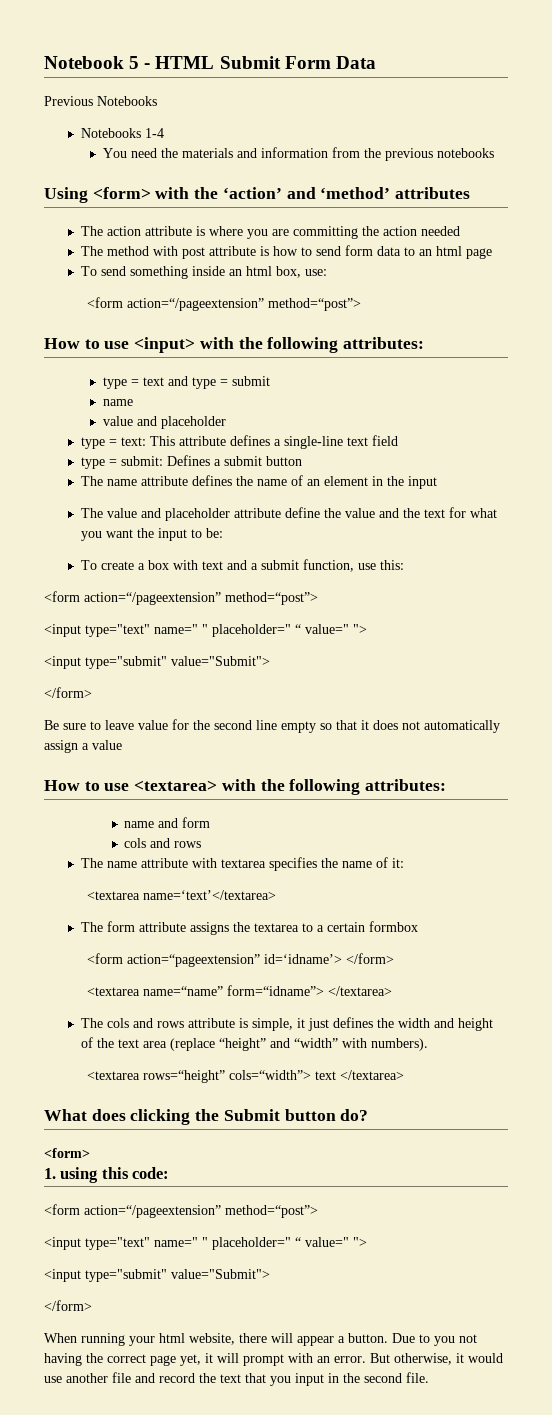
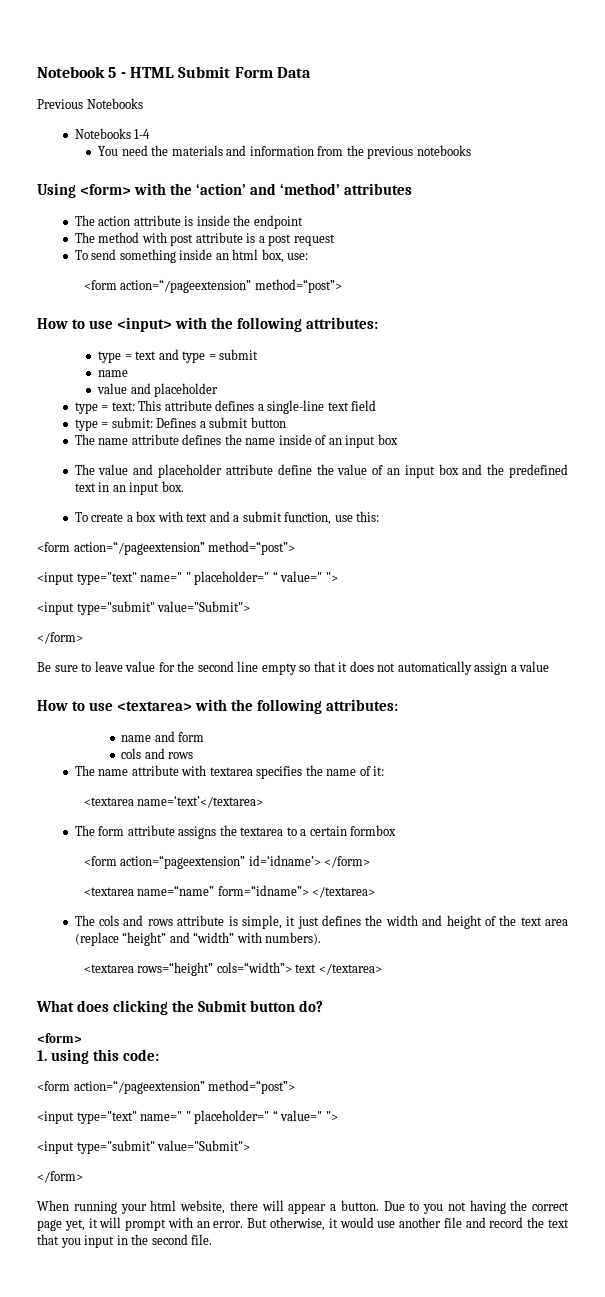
- The action attribute is where you are committing the action needed
+ The action attribute is inside the endpoint
- The method with post attribute is how to send form data to an html page
+ The method with post attribute is a post request
- The name attribute defines the name of an element in the input
+ The name attribute defines the name inside of an input box
- The value and placeholder attribute define the value and the text for what you want the input to be:
+ The value and placeholder attribute define the value of an input box and the predefined text in an input box.

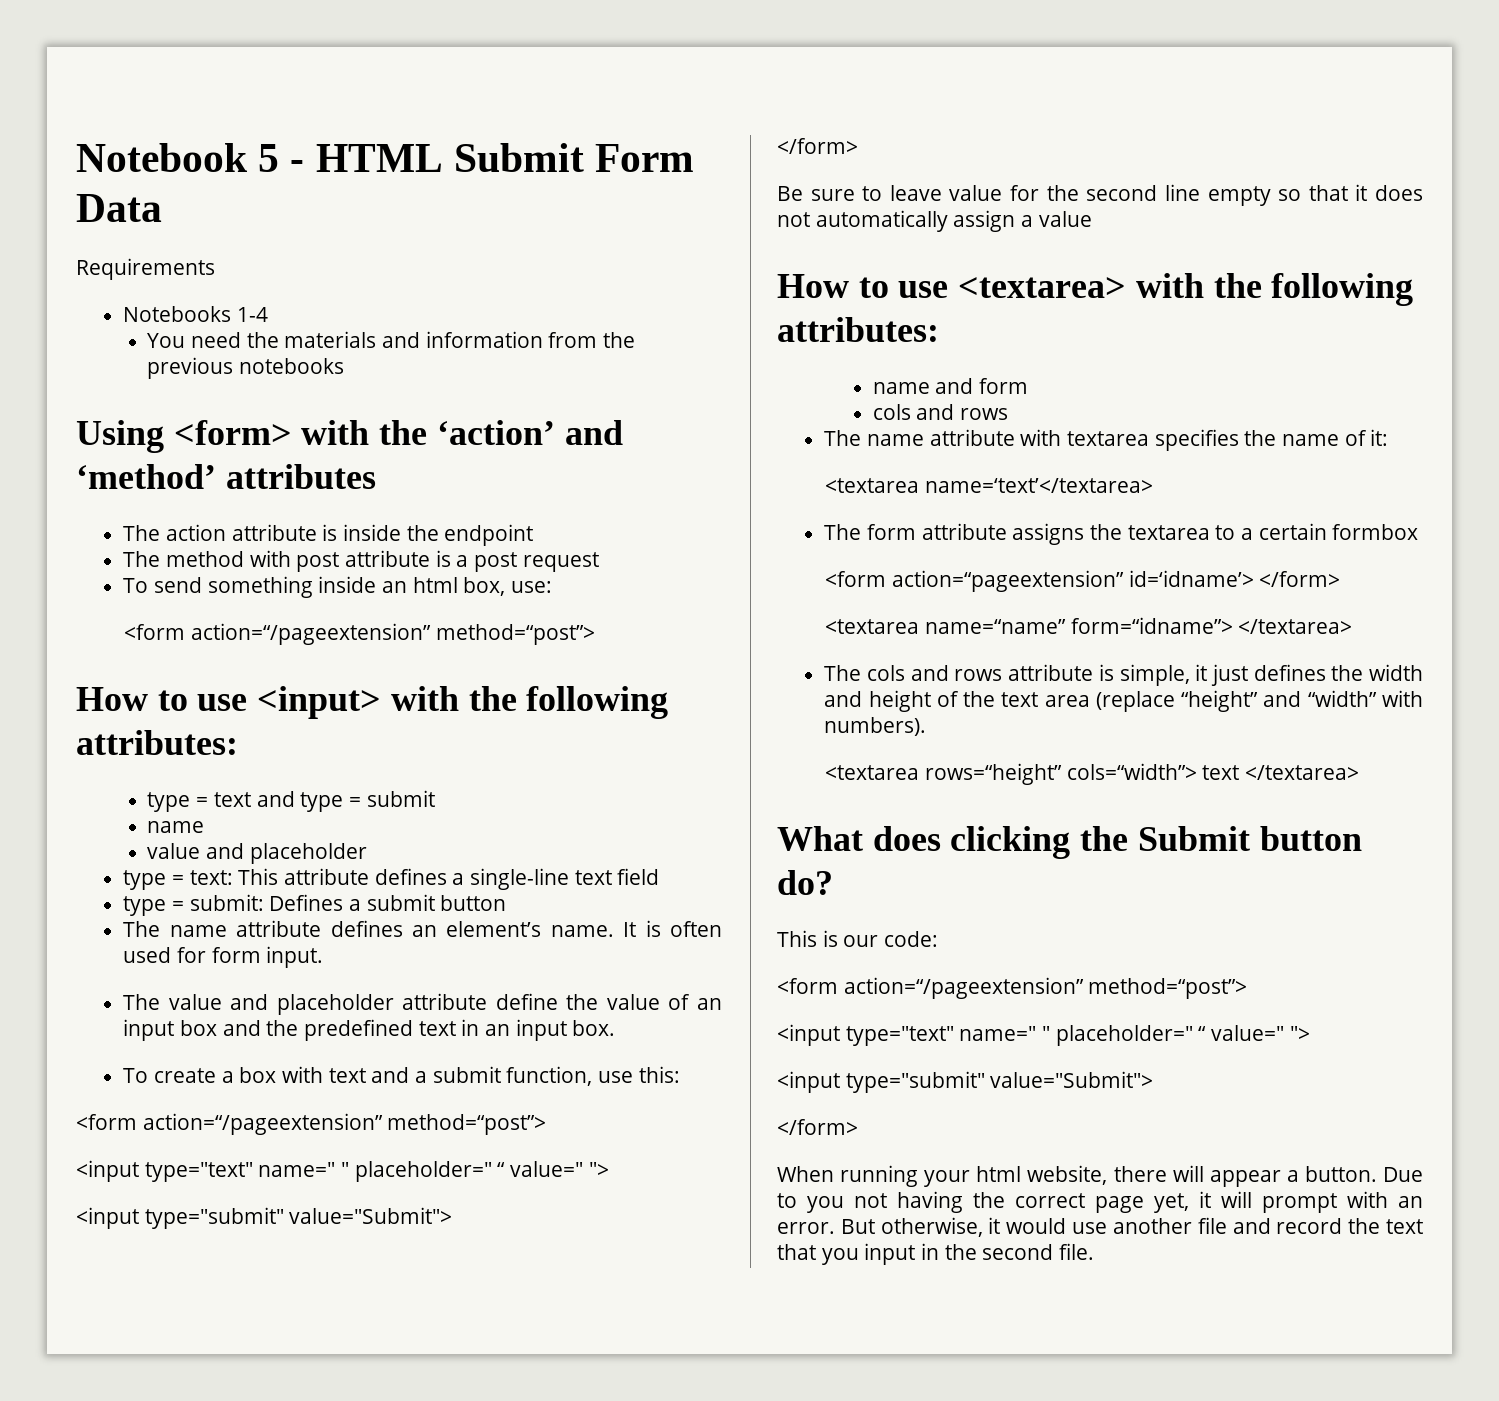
- Previous Notebooks
+ Requirements
- The name attribute defines the name inside of an input box
+ The name attribute defines an element’s name. It is often used for form input.
  What does clicking the Submit button do?
- <form>
- 1. using this code:
+ This is our code:

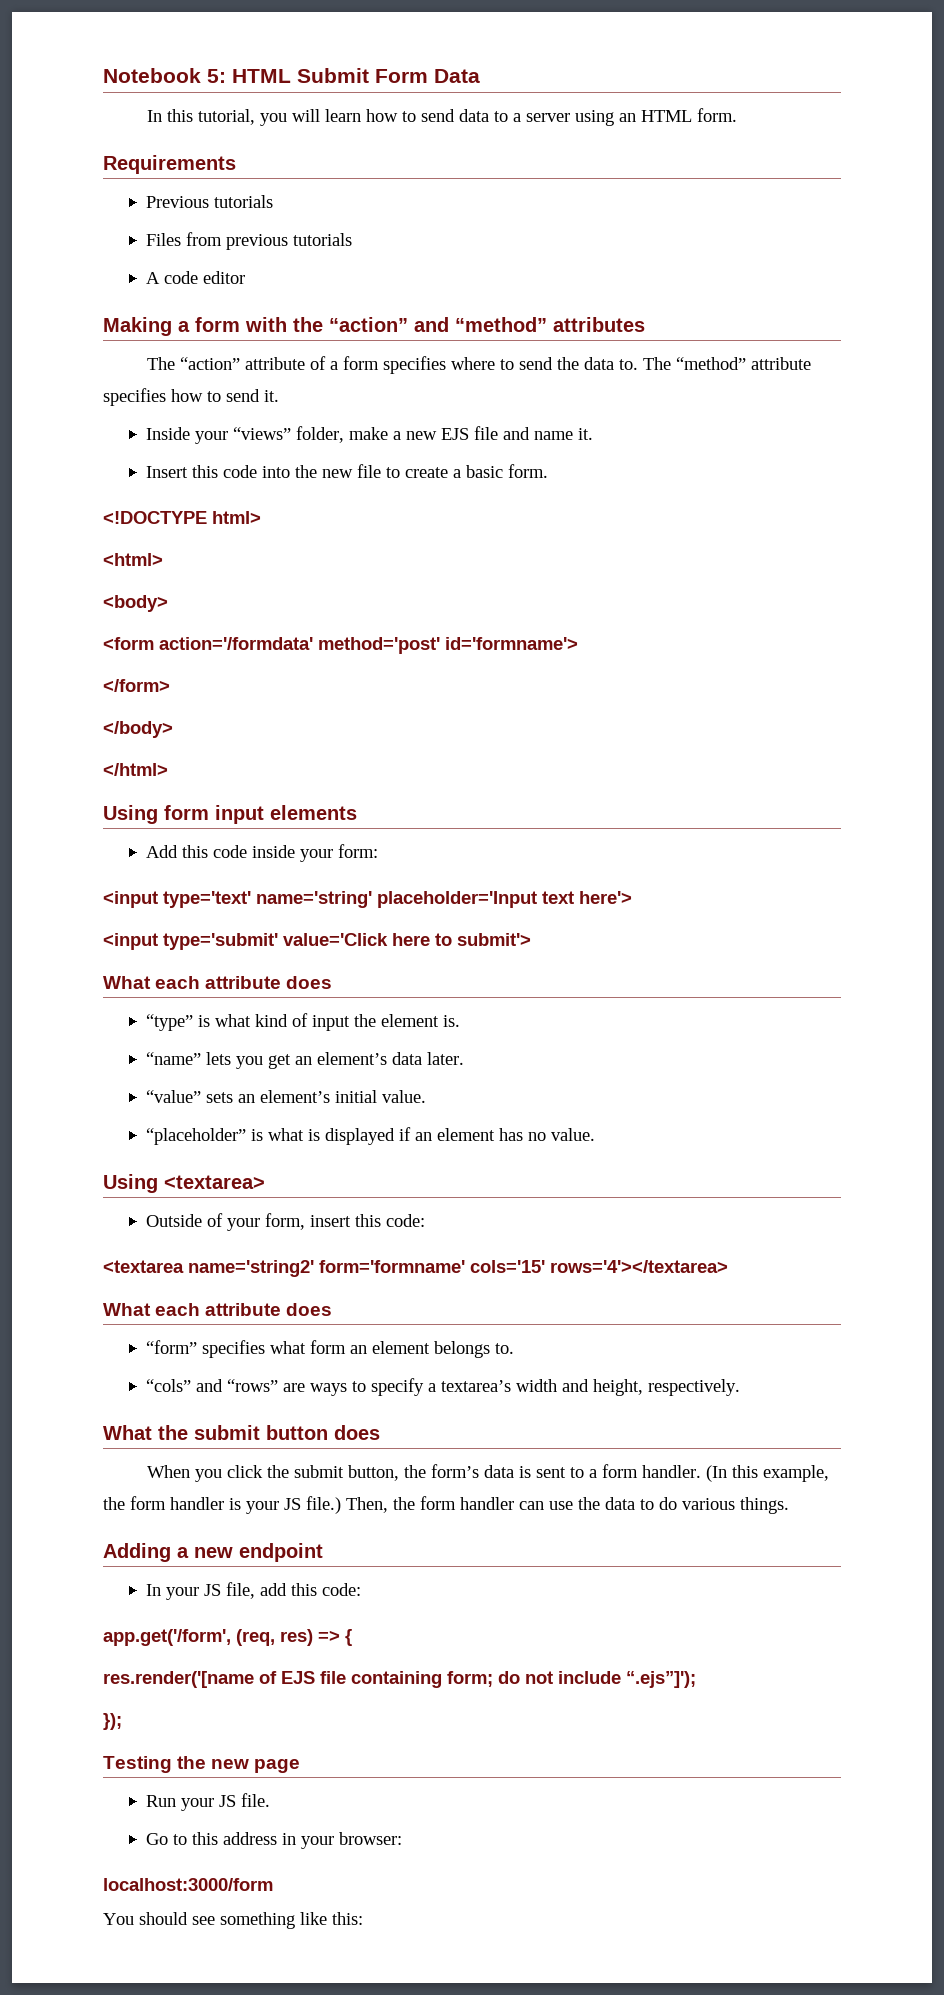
- Notebook 5 - HTML Submit Form Data
+ Notebook 5: HTML Submit Form Data
+ In this tutorial, you will learn how to send data to a server using an HTML form.
  Requirements
- Notebooks 1-4
- You need the materials and information from the previous notebooks
- Using <form> with the ‘action’ and ‘method’ attributes
- The action attribute is inside the endpoint
- The method with post attribute is a post request
- To send something inside an html box, use:
- <form action=“/pageextension” method=“post”>
- How to use <input> with the following attributes:
- type = text and type = submit
- name
- value and placeholder
- type = text: This attribute defines a single-line text field
- type = submit: Defines a submit button
- The name attribute defines an element’s name. It is often used for form input.
- The value and placeholder attribute define the value of an input box and the predefined text in an input box.
- To create a box with text and a submit function, use this:
- <form action=“/pageextension” method=“post”>
- <input type="text" name=" " placeholder=" “ value=" ">
- <input type="submit" value="Submit">
+ Previous tutorials
+ Files from previous tutorials
+ A code editor
+ Making a form with the “action” and “method” attributes
+ The “action” attribute of a form specifies where to send the data to. The “method” attribute specifies how to send it.
+ Inside your “views” folder, make a new EJS file and name it.
+ Insert this code into the new file to create a basic form.
+ <!DOCTYPE html>
+ <html>
+ <body>
+ <form action='/formdata' method='post' id='formname'>
  </form>
- Be sure to leave value for the second line empty so that it does not automatically assign a value
- How to use <textarea> with the following attributes:
- name and form
- cols and rows
- The name attribute with textarea specifies the name of it:
- <textarea name=‘text’</textarea>
- The form attribute assigns the textarea to a certain formbox
- <form action=“pageextension” id=‘idname’> </form>
- <textarea name=“name” form=“idname”> </textarea>
- The cols and rows attribute is simple, it just defines the width and height of the text area (replace “height” and “width” with numbers).
- <textarea rows=“height” cols=“width”> text </textarea>
- What does clicking the Submit button do?
- This is our code:
- <form action=“/pageextension” method=“post”>
- <input type="text" name=" " placeholder=" “ value=" ">
- <input type="submit" value="Submit">
- </form>
- When running your html website, there will appear a button. Due to you not having the correct page yet, it will prompt with an error. But otherwise, it would use another file and record the text that you input in the second file.
+ </body>
+ </html>
+ Using form input elements
+ Add this code inside your form:
+ <input type='text' name='string' placeholder='Input text here'>
+ <input type='submit' value='Click here to submit'>
+ What each attribute does
+ “type” is what kind of input the element is.
+ “name” lets you get an element’s data later.
+ “value” sets an element’s initial value.
+ “placeholder” is what is displayed if an element has no value.
+ Using <textarea>
+ Outside of your form, insert this code:
+ <textarea name='string2' form='formname' cols='15' rows='4'></textarea>
+ What each attribute does
+ “form” specifies what form an element belongs to.
+ “cols” and “rows” are ways to specify a textarea’s width and height, respectively.
+ What the submit button does
+ When you click the submit button, the form’s data is sent to a form handler. (In this example, the form handler is your JS file.) Then, the form handler can use the data to do various things.
+ Adding a new endpoint
+ In your JS file, add this code:
+ app.get('/form', (req, res) => {
+ res.render('[name of EJS file containing form; do not include “.ejs”]');
+ });
+ Testing the new page
+ Run your JS file.
+ Go to this address in your browser:
+ localhost:3000/form
+ You should see something like this:

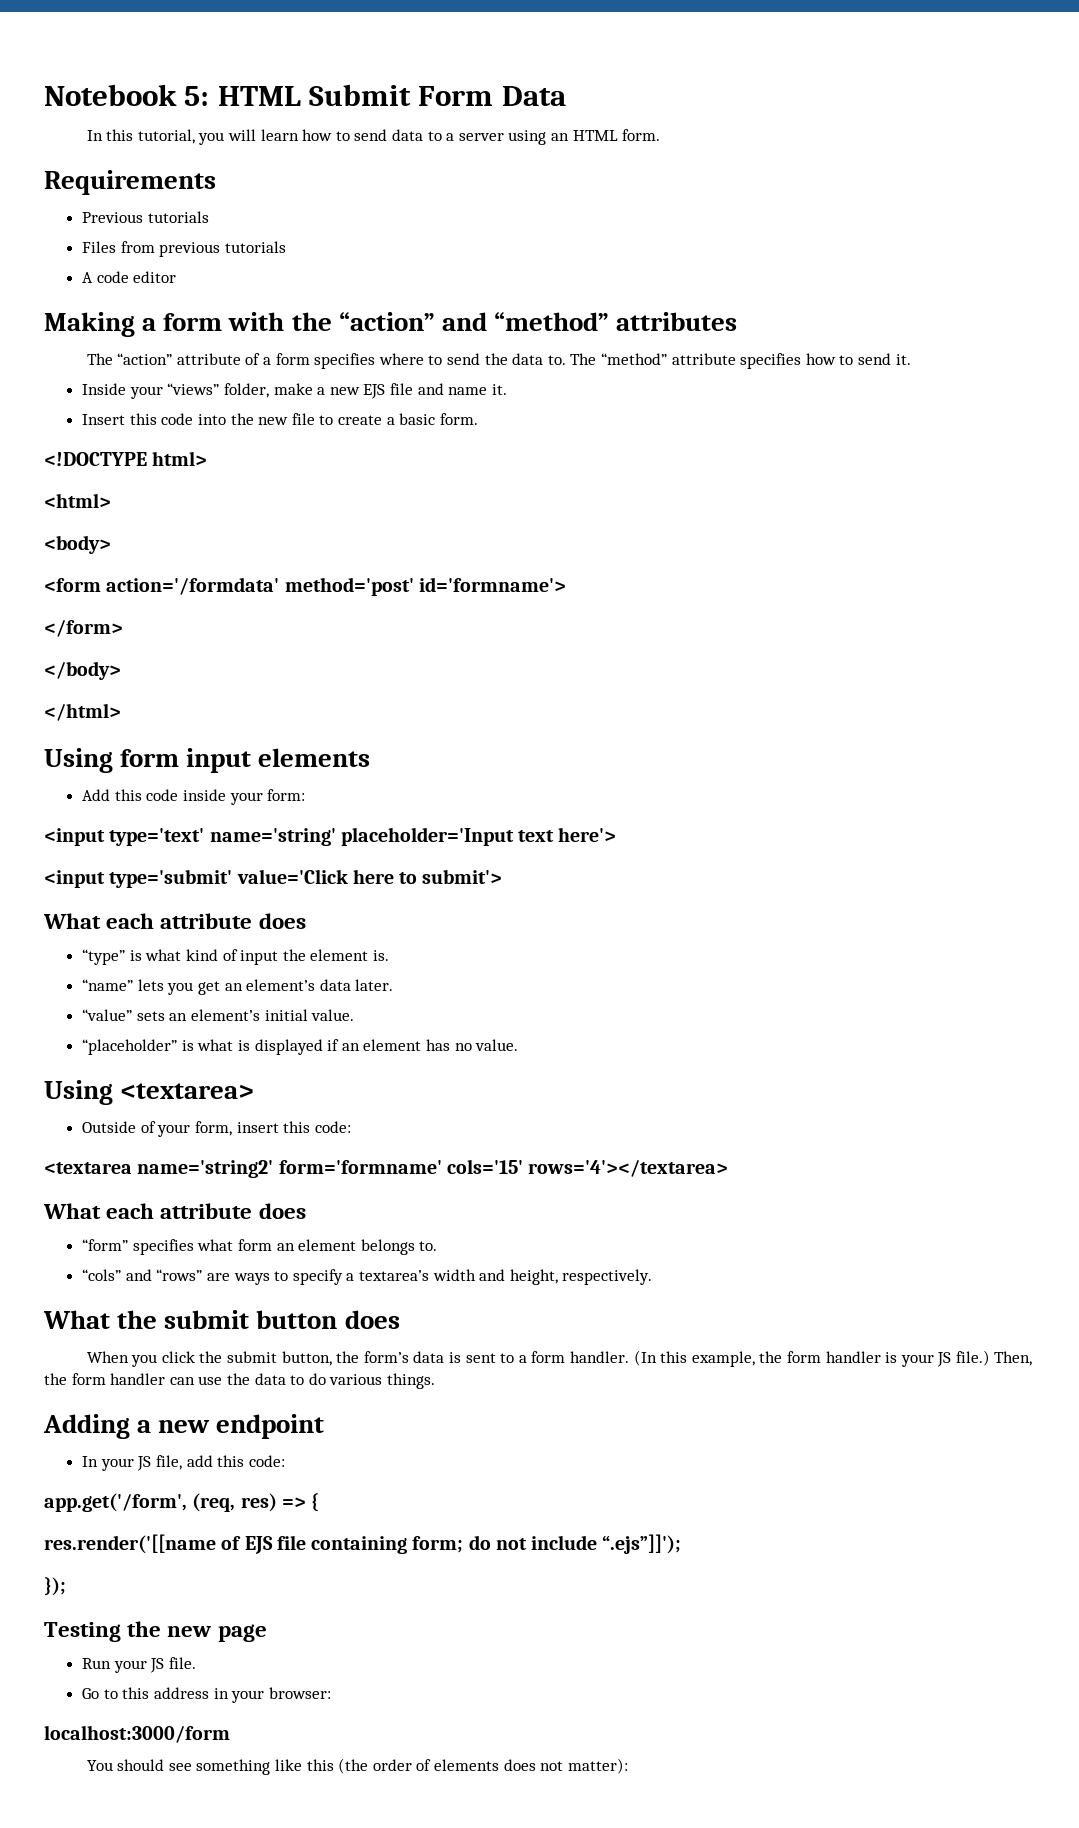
- res.render('[name of EJS file containing form; do not include “.ejs”]');
+ res.render('[[name of EJS file containing form; do not include “.ejs”]]');
- You should see something like this:
+ You should see something like this (the order of elements does not matter):

